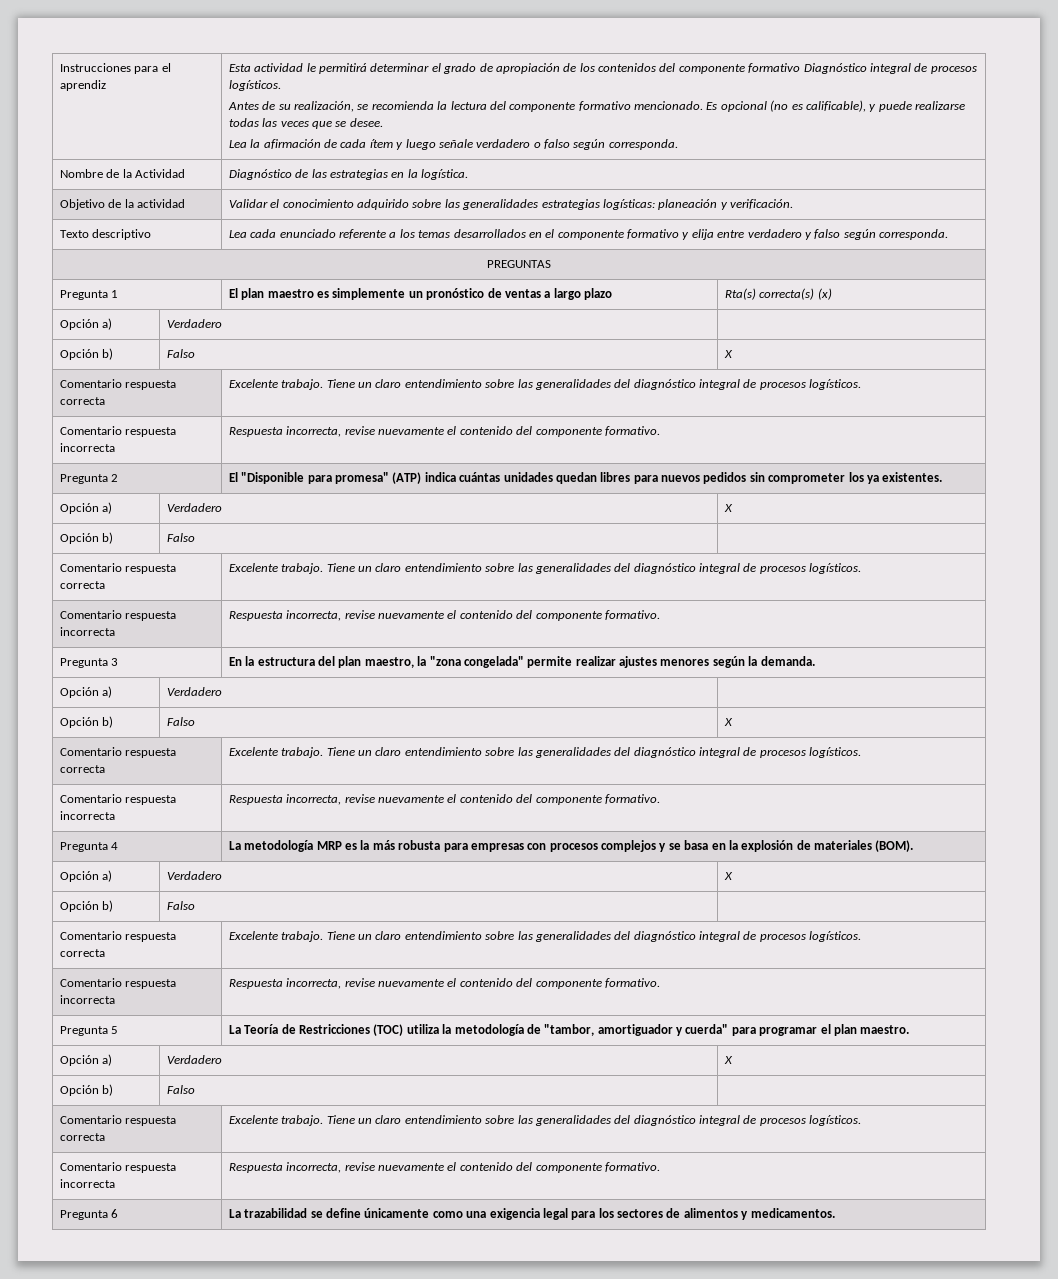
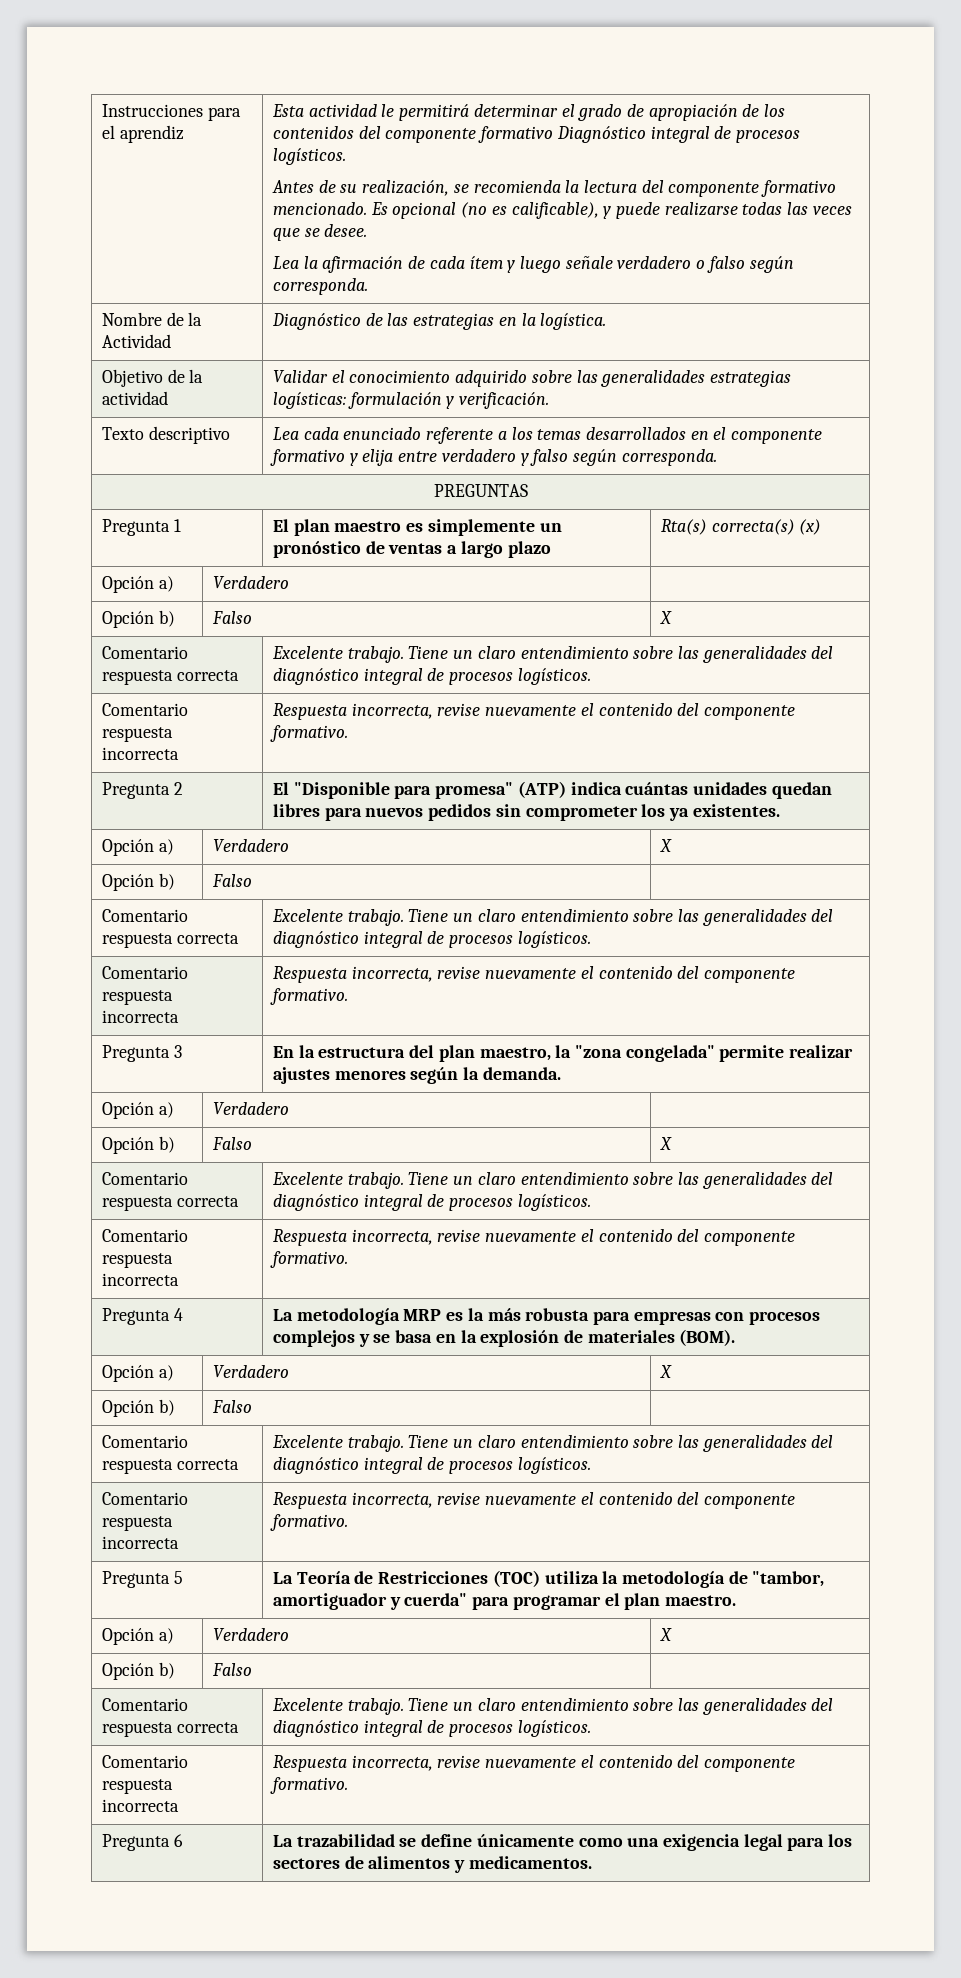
- Objetivo de la actividad | Validar el conocimiento adquirido sobre las generalidades estrategias logísticas: planeación y verificación.
+ Objetivo de la actividad | Validar el conocimiento adquirido sobre las generalidades estrategias logísticas: formulación y verificación.

